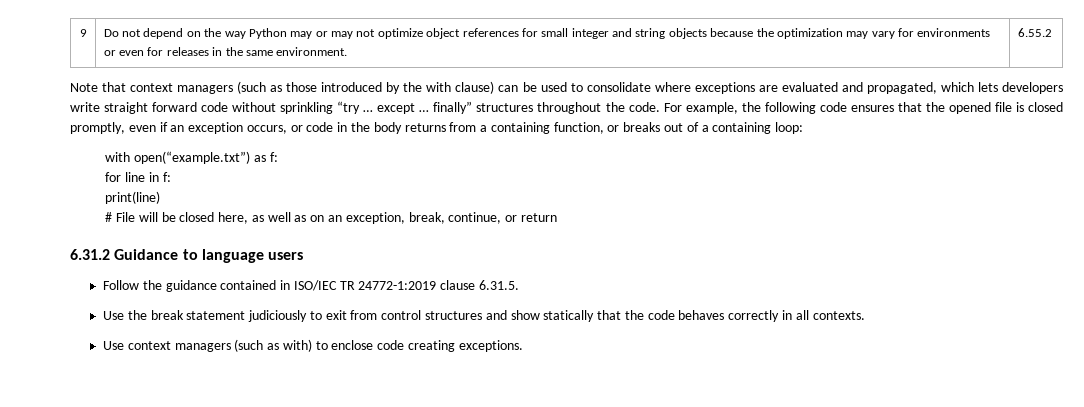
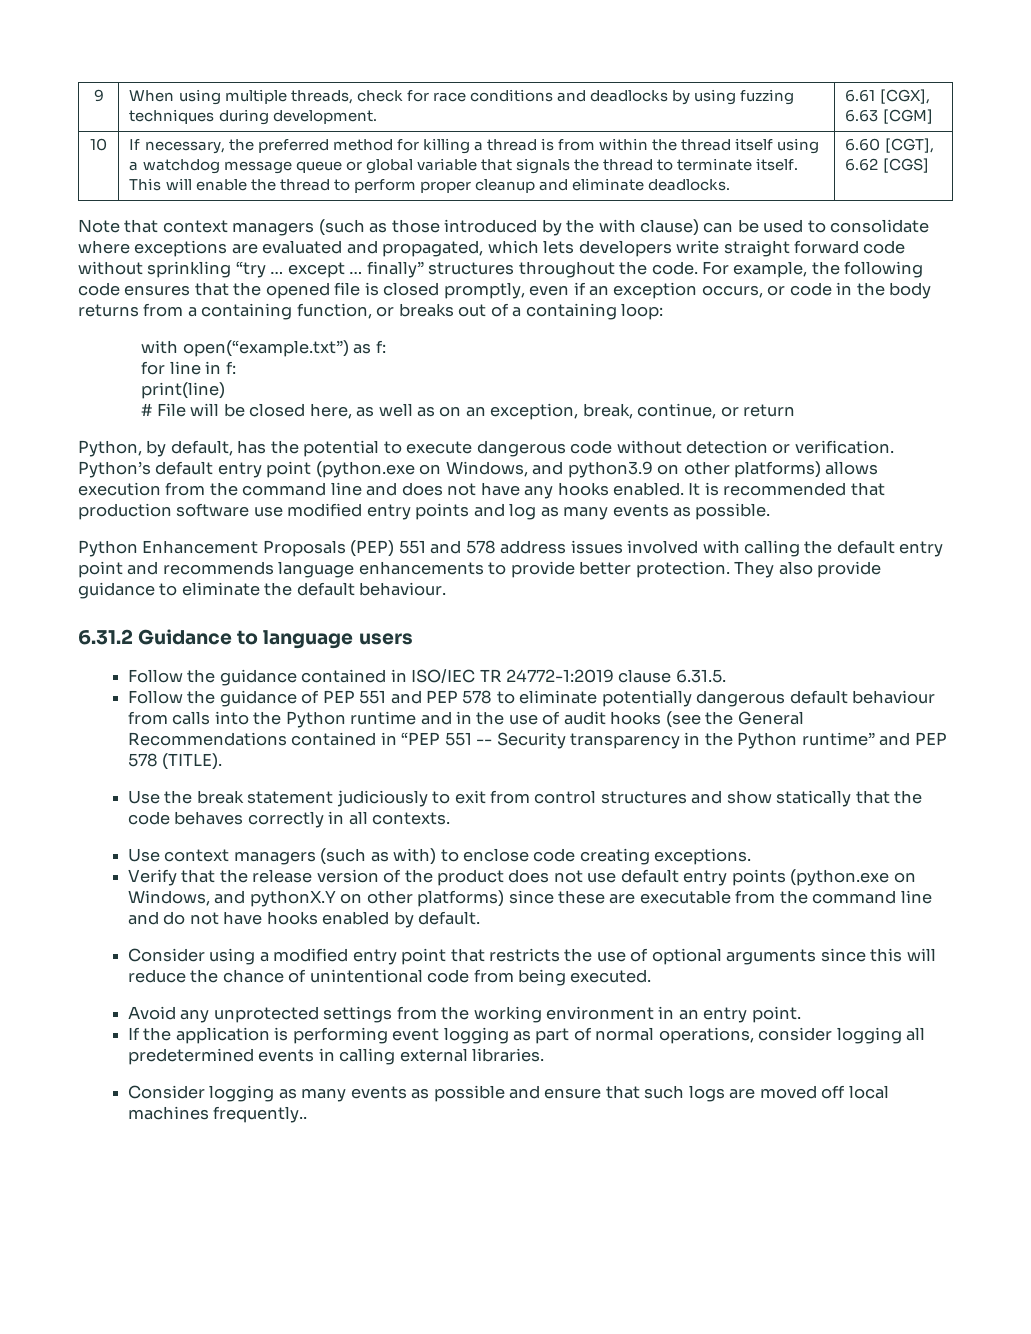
- 9 | Do not depend on the way Python may or may not optimize object references for small integer and string objects because the optimization may vary for environments or even for releases in the same environment. | 6.55.2
+ 9 | When using multiple threads, check for race conditions and deadlocks by using fuzzing techniques during development. | 6.61 [CGX], 6.63 [CGM]
+ 10 | If necessary, the preferred method for killing a thread is from within the thread itself using a watchdog message queue or global variable that signals the thread to terminate itself. This will enable the thread to perform proper cleanup and eliminate deadlocks. | 6.60 [CGT], 6.62 [CGS]
+ Python, by default, has the potential to execute dangerous code without detection or verification. Python’s default entry point (python.exe on Windows, and python3.9 on other platforms) allows execution from the command line and does not have any hooks enabled. It is recommended that production software use modified entry points and log as many events as possible.
+ Python Enhancement Proposals (PEP) 551 and 578 address issues involved with calling the default entry point and recommends language enhancements to provide better protection. They also provide guidance to eliminate the default behaviour.
+ Follow the guidance of PEP 551 and PEP 578 to eliminate potentially dangerous default behaviour from calls into the Python runtime and in the use of audit hooks (see the General Recommendations contained in “PEP 551 -- Security transparency in the Python runtime” and PEP 578 (TITLE).
+ Verify that the release version of the product does not use default entry points (python.exe on Windows, and pythonX.Y on other platforms) since these are executable from the command line and do not have hooks enabled by default.
+ Consider using a modified entry point that restricts the use of optional arguments since this will reduce the chance of unintentional code from being executed.
+ Avoid any unprotected settings from the working environment in an entry point.
+ If the application is performing event logging as part of normal operations, consider logging all predetermined events in calling external libraries.
+ Consider logging as many events as possible and ensure that such logs are moved off local machines frequently..

